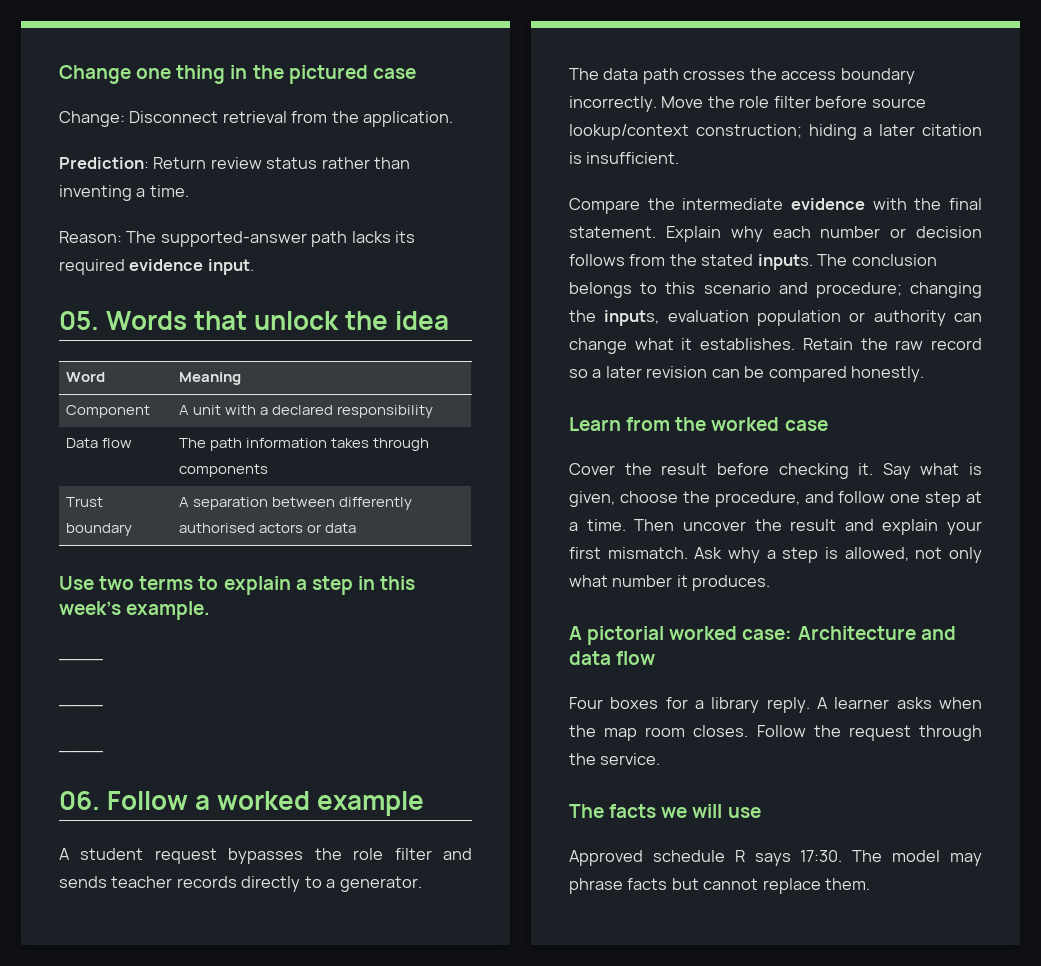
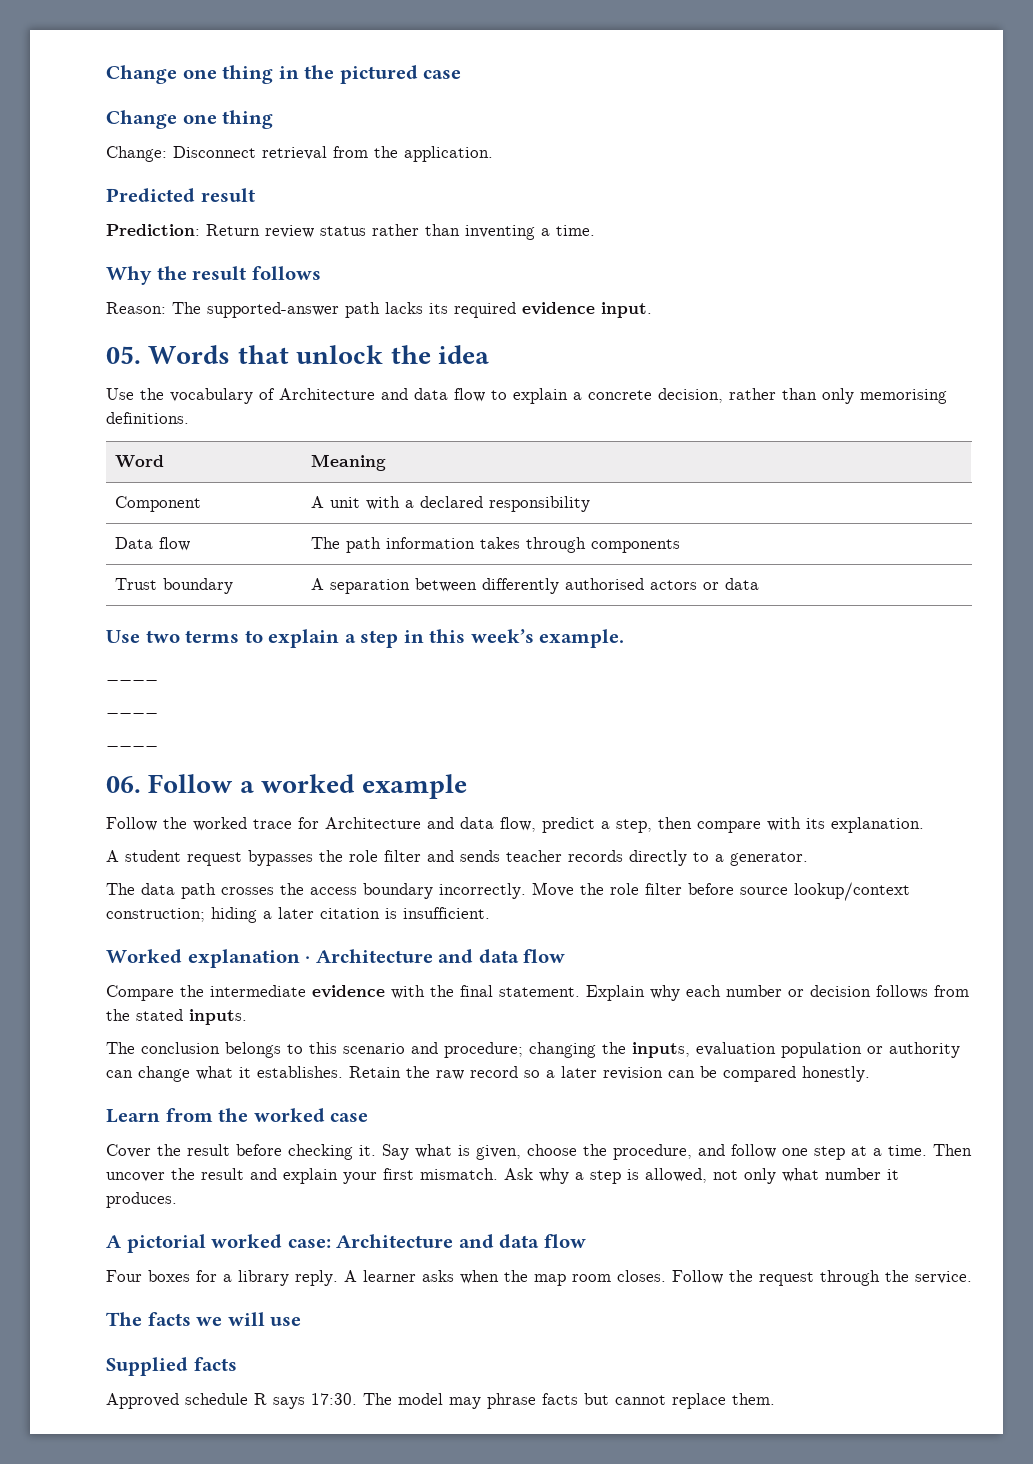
  Change one thing in the pictured case
+ Change one thing
+ Predicted result
+ Why the result follows
+ Use the vocabulary of Architecture and data flow to explain a concrete decision, rather than only memorising definitions.
+ Follow the worked trace for Architecture and data flow, predict a step, then compare with its explanation.
+ Worked explanation · Architecture and data flow
- Explain why each number or decision follows from the stated inputs. The conclusion belongs to this scenario and procedure; changing the inputs, evaluation population or authority can change what it establishes.
+ Explain why each number or decision follows from the stated inputs.
+ The conclusion belongs to this scenario and procedure; changing the inputs, evaluation population or authority can change what it establishes.
+ Supplied facts

